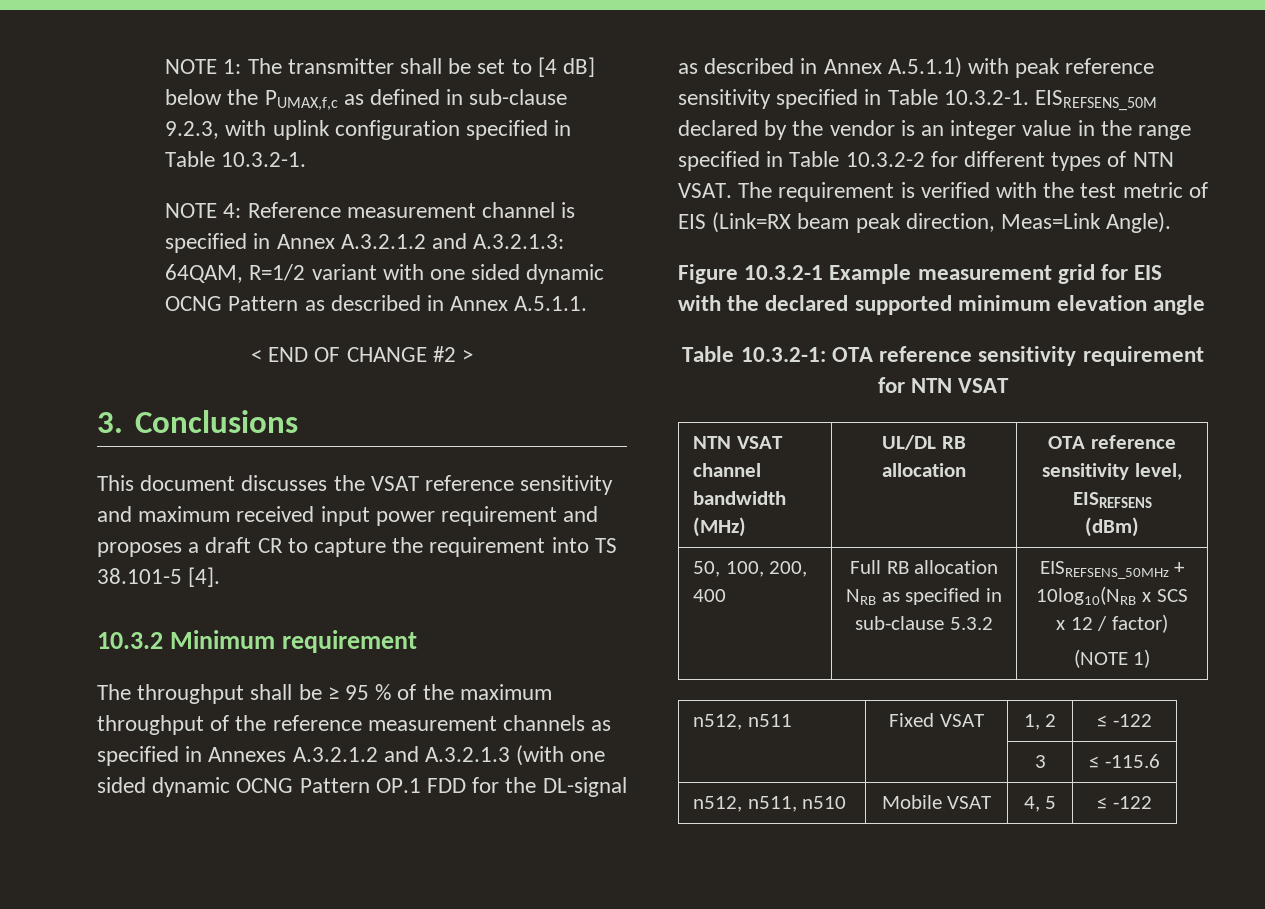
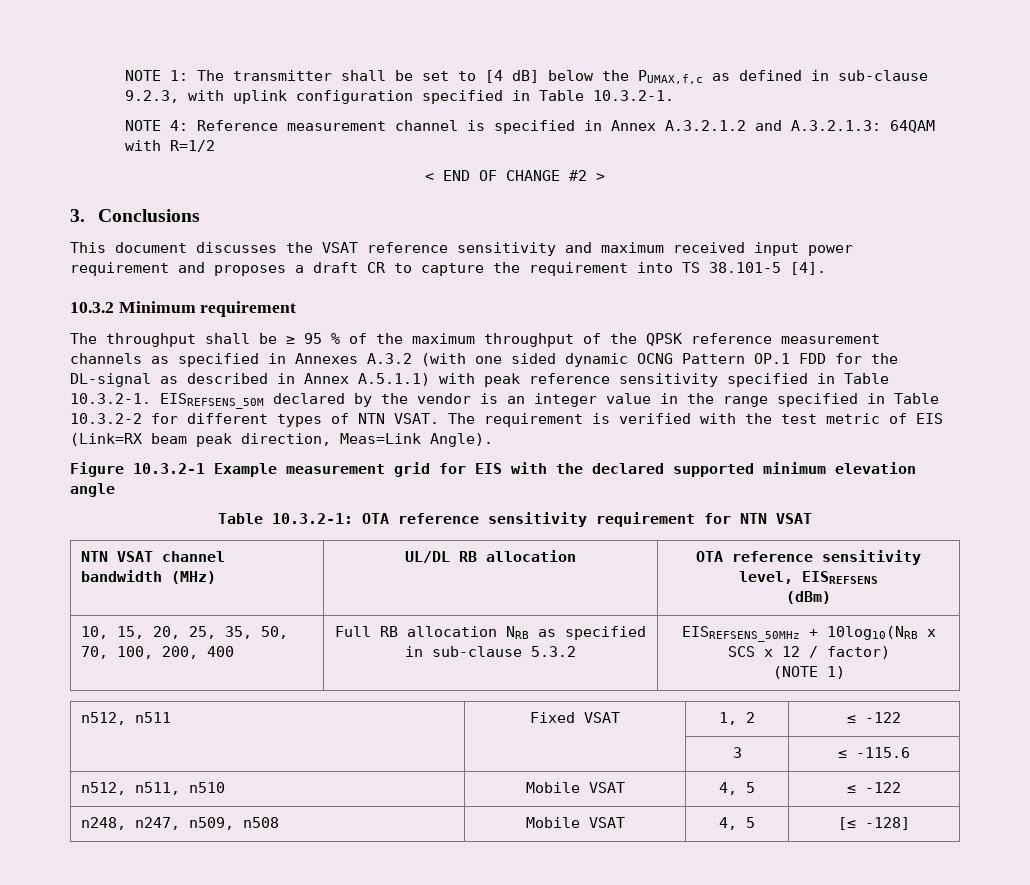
- NOTE 4: Reference measurement channel is specified in Annex A.3.2.1.2 and A.3.2.1.3: 64QAM, R=1/2 variant with one sided dynamic OCNG Pattern as described in Annex A.5.1.1.
+ NOTE 4: Reference measurement channel is specified in Annex A.3.2.1.2 and A.3.2.1.3: 64QAM with R=1/2
- The throughput shall be ≥ 95 % of the maximum throughput of the reference measurement channels as specified in Annexes A.3.2.1.2 and A.3.2.1.3 (with one sided dynamic OCNG Pattern OP.1 FDD for the DL-signal as described in Annex A.5.1.1) with peak reference sensitivity specified in Table 10.3.2-1. EISREFSENS_50M declared by the vendor is an integer value in the range specified in Table 10.3.2-2 for different types of NTN VSAT.
+ The throughput shall be ≥ 95 % of the maximum throughput of the QPSK reference measurement channels as specified in Annexes A.3.2 (with one sided dynamic OCNG Pattern OP.1 FDD for the DL-signal as described in Annex A.5.1.1) with peak reference sensitivity specified in Table 10.3.2-1. EISREFSENS_50M declared by the vendor is an integer value in the range specified in Table 10.3.2-2 for different types of NTN VSAT.
- 50, 100, 200, 400 | Full RB allocation NRB as specified in sub-clause 5.3.2 | EISREFSENS_50MHz + 10log10(NRB x SCS x 12 / factor)
+ 10, 15, 20, 25, 35, 50, 70, 100, 200, 400 | Full RB allocation NRB as specified in sub-clause 5.3.2 | EISREFSENS_50MHz + 10log10(NRB x SCS x 12 / factor)
+ n248, n247, n509, n508 | Mobile VSAT | 4, 5 | [≤ -128]

